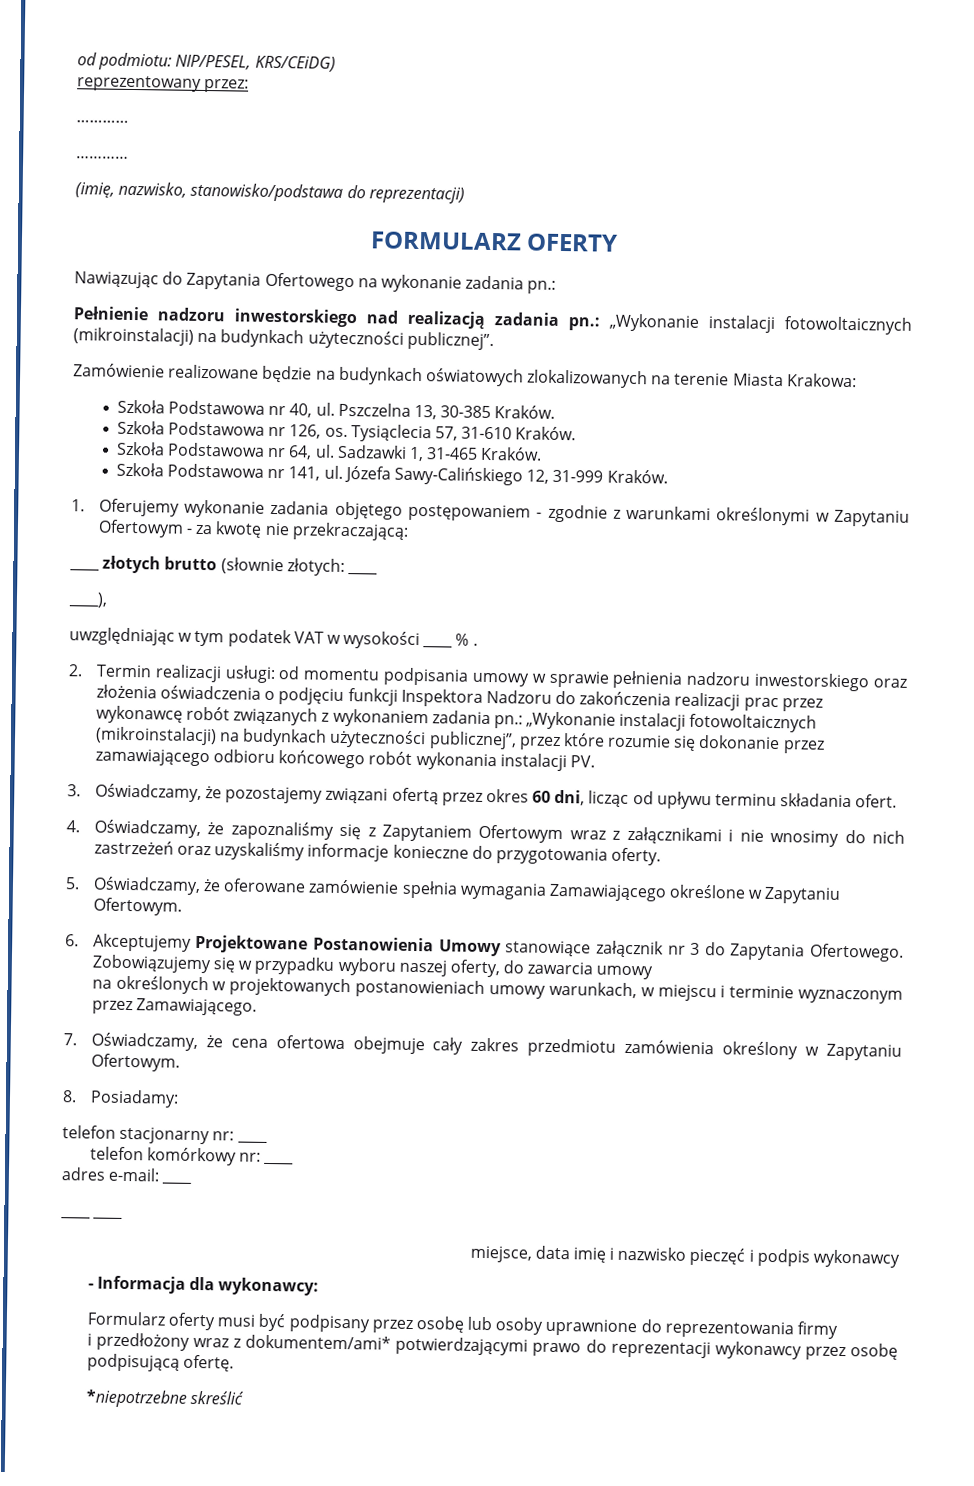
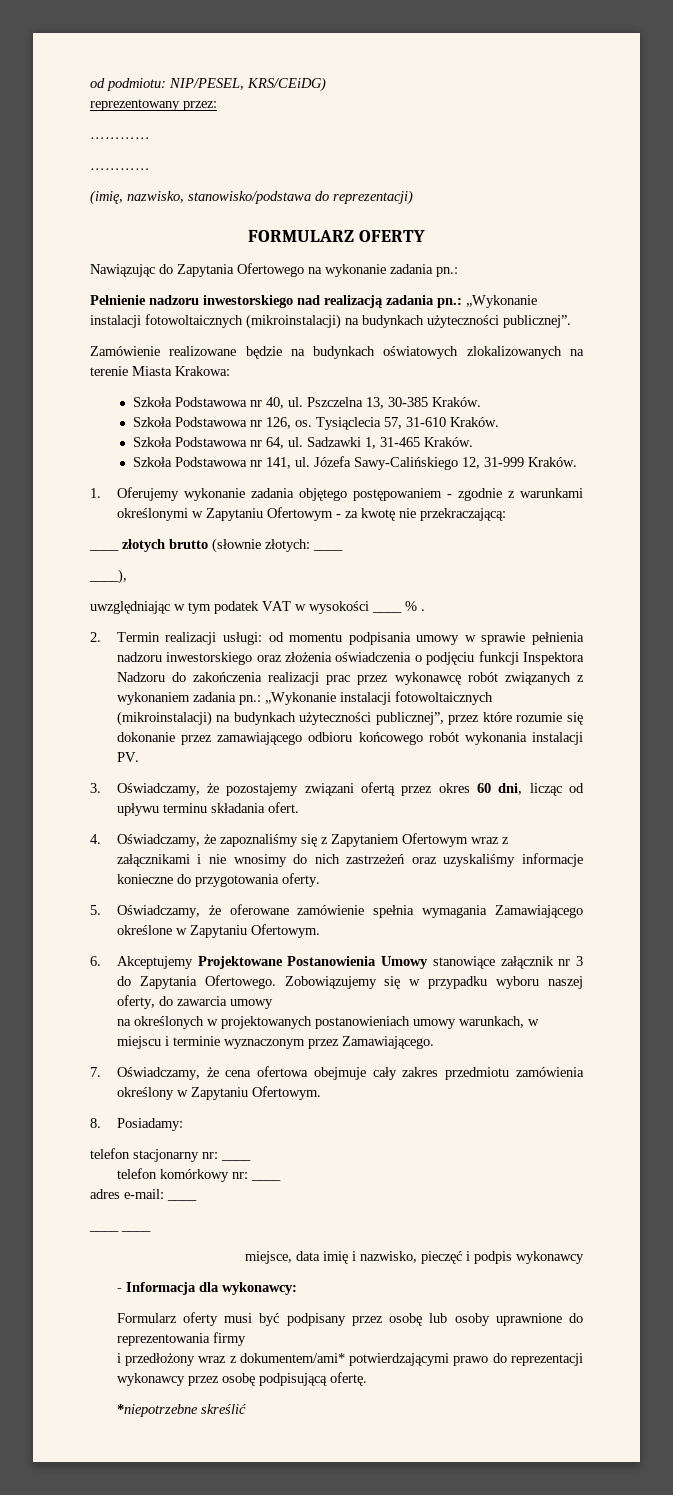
- miejsce, data imię i nazwisko pieczęć i podpis wykonawcy
+ miejsce, data imię i nazwisko, pieczęć i podpis wykonawcy

